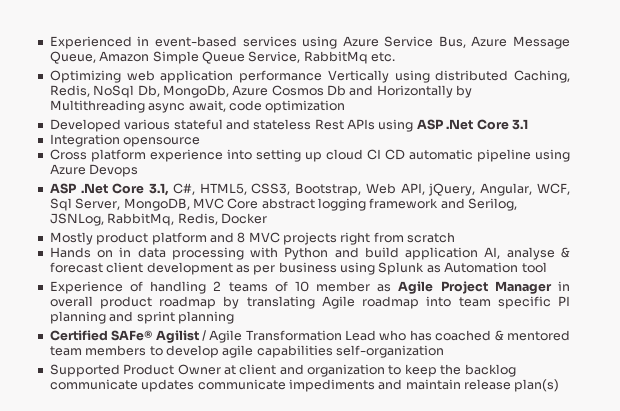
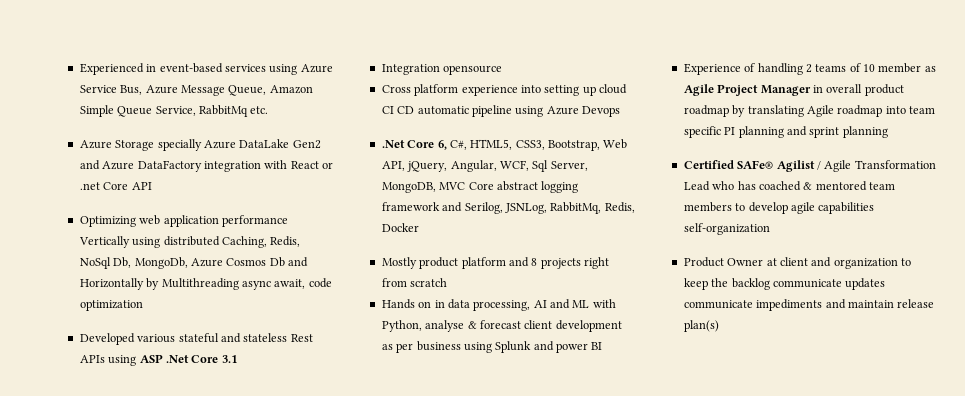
+ Azure Storage specially Azure DataLake Gen2 and Azure DataFactory integration with React or .net Core API
- ASP .Net Core 3.1, C#, HTML5, CSS3, Bootstrap, Web API, jQuery, Angular, WCF, Sql Server, MongoDB, MVC Core abstract logging framework and Serilog, JSNLog, RabbitMq, Redis, Docker
+ .Net Core 6, C#, HTML5, CSS3, Bootstrap, Web API, jQuery, Angular, WCF, Sql Server, MongoDB, MVC Core abstract logging framework and Serilog, JSNLog, RabbitMq, Redis, Docker
- Mostly product platform and 8 MVC projects right from scratch
+ Mostly product platform and 8 projects right from scratch
- Hands on in data processing with Python and build application AI, analyse & forecast client development as per business using Splunk as Automation tool
+ Hands on in data processing, AI and ML with Python, analyse & forecast client development as per business using Splunk and power BI
- Supported Product Owner at client and organization to keep the backlog communicate updates communicate impediments and maintain release plan(s)
+ Product Owner at client and organization to keep the backlog communicate updates communicate impediments and maintain release plan(s)

